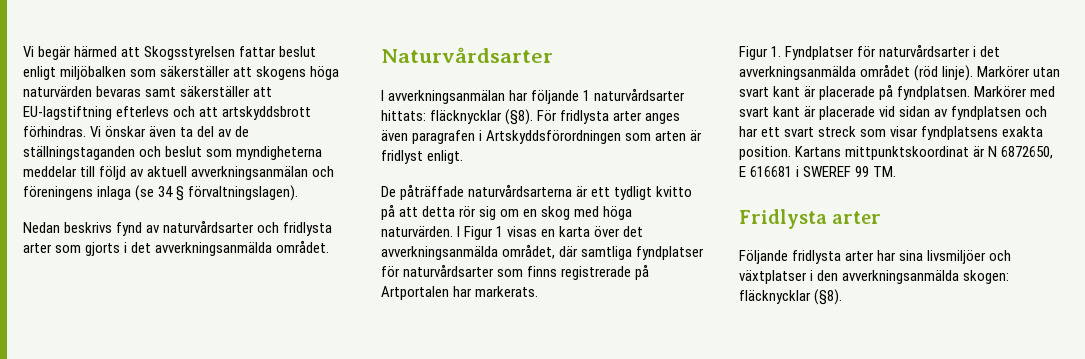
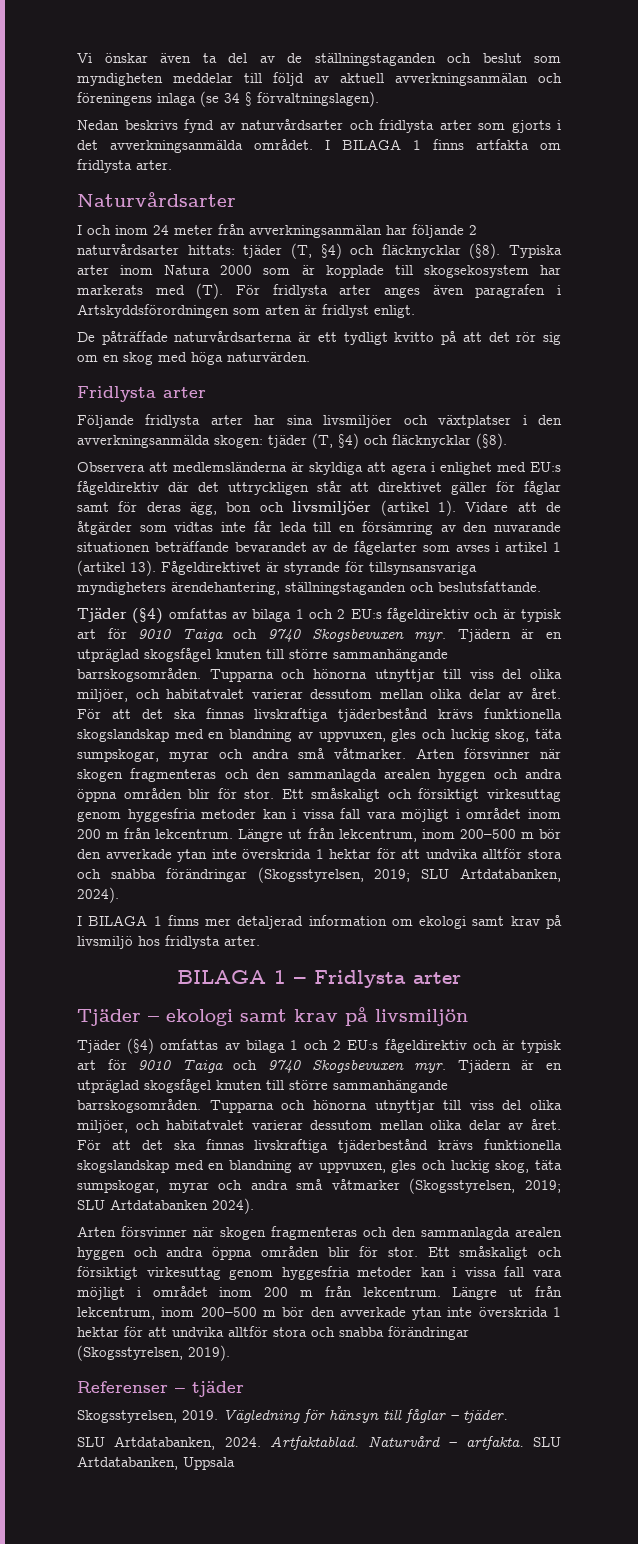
- Vi begär härmed att Skogsstyrelsen fattar beslut enligt miljöbalken som säkerställer att skogens höga naturvärden bevaras samt säkerställer att EU-lagstiftning efterlevs och att artskyddsbrott förhindras. Vi önskar även ta del av de ställningstaganden och beslut som myndigheterna meddelar till följd av aktuell avverkningsanmälan och föreningens inlaga (se 34 § förvaltningslagen).
+ Vi önskar även ta del av de ställningstaganden och beslut som myndigheten meddelar till följd av aktuell avverkningsanmälan och föreningens inlaga (se 34 § förvaltningslagen).
- Nedan beskrivs fynd av naturvårdsarter och fridlysta arter som gjorts i det avverkningsanmälda området.
+ Nedan beskrivs fynd av naturvårdsarter och fridlysta arter som gjorts i det avverkningsanmälda området. I BILAGA 1 finns artfakta om fridlysta arter.
  Naturvårdsarter
- I avverkningsanmälan har följande 1 naturvårdsarter hittats: fläcknycklar (§8). För fridlysta arter anges även paragrafen i Artskyddsförordningen som arten är fridlyst enligt.
+ I och inom 24 meter från avverkningsanmälan har följande 2 naturvårdsarter hittats: tjäder (T, §4) och fläcknycklar (§8). Typiska arter inom Natura 2000 som är kopplade till skogsekosystem har markerats med (T). För fridlysta arter anges även paragrafen i Artskyddsförordningen som arten är fridlyst enligt.
- De påträffade naturvårdsarterna är ett tydligt kvitto på att detta rör sig om en skog med höga naturvärden. I Figur 1 visas en karta över det avverkningsanmälda området, där samtliga fyndplatser för naturvårdsarter som finns registrerade på Artportalen har markerats.
- Figur 1. Fyndplatser för naturvårdsarter i det avverkningsanmälda området (röd linje). Markörer utan svart kant är placerade på fyndplatsen. Markörer med svart kant är placerade vid sidan av fyndplatsen och har ett svart streck som visar fyndplatsens exakta position. Kartans mittpunktskoordinat är N 6872650, E 616681 i SWEREF 99 TM.
+ De påträffade naturvårdsarterna är ett tydligt kvitto på att det rör sig om en skog med höga naturvärden.
- Följande fridlysta arter har sina livsmiljöer och växtplatser i den avverkningsanmälda skogen: fläcknycklar (§8).
+ Följande fridlysta arter har sina livsmiljöer och växtplatser i den avverkningsanmälda skogen: tjäder (T, §4) och fläcknycklar (§8).
+ Observera att medlemsländerna är skyldiga att agera i enlighet med EU:s fågeldirektiv där det uttryckligen står att direktivet gäller för fåglar samt för deras ägg, bon och livsmiljöer (artikel 1). Vidare att de åtgärder som vidtas inte får leda till en försämring av den nuvarande situationen beträffande bevarandet av de fågelarter som avses i artikel 1 (artikel 13). Fågeldirektivet är styrande för tillsynsansvariga myndigheters ärendehantering, ställningstaganden och beslutsfattande.
+ Tjäder (§4) omfattas av bilaga 1 och 2 EU:s fågeldirektiv och är typisk art för 9010 Taiga och 9740 Skogsbevuxen myr. Tjädern är en utpräglad skogsfågel knuten till större sammanhängande barrskogsområden. Tupparna och hönorna utnyttjar till viss del olika miljöer, och habitatvalet varierar dessutom mellan olika delar av året. För att det ska finnas livskraftiga tjäderbestånd krävs funktionella skogslandskap med en blandning av uppvuxen, gles och luckig skog, täta sumpskogar, myrar och andra små våtmarker. Arten försvinner när skogen fragmenteras och den sammanlagda arealen hyggen och andra öppna områden blir för stor. Ett småskaligt och försiktigt virkesuttag genom hyggesfria metoder kan i vissa fall vara möjligt i området inom 200 m från lekcentrum. Längre ut från lekcentrum, inom 200–500 m bör den avverkade ytan inte överskrida 1 hektar för att undvika alltför stora och snabba förändringar (Skogsstyrelsen, 2019; SLU Artdatabanken, 2024).
+ I BILAGA 1 finns mer detaljerad information om ekologi samt krav på livsmiljö hos fridlysta arter.
+ BILAGA 1 – Fridlysta arter
+ Tjäder – ekologi samt krav på livsmiljön
+ Tjäder (§4) omfattas av bilaga 1 och 2 EU:s fågeldirektiv och är typisk art för 9010 Taiga och 9740 Skogsbevuxen myr. Tjädern är en utpräglad skogsfågel knuten till större sammanhängande barrskogsområden. Tupparna och hönorna utnyttjar till viss del olika miljöer, och habitatvalet varierar dessutom mellan olika delar av året. För att det ska finnas livskraftiga tjäderbestånd krävs funktionella skogslandskap med en blandning av uppvuxen, gles och luckig skog, täta sumpskogar, myrar och andra små våtmarker (Skogsstyrelsen, 2019; SLU Artdatabanken 2024).
+ Arten försvinner när skogen fragmenteras och den sammanlagda arealen hyggen och andra öppna områden blir för stor. Ett småskaligt och försiktigt virkesuttag genom hyggesfria metoder kan i vissa fall vara möjligt i området inom 200 m från lekcentrum. Längre ut från lekcentrum, inom 200–500 m bör den avverkade ytan inte överskrida 1 hektar för att undvika alltför stora och snabba förändringar (Skogsstyrelsen, 2019).
+ Referenser – tjäder
+ Skogsstyrelsen, 2019. Vägledning för hänsyn till fåglar – tjäder.
+ SLU Artdatabanken, 2024. Artfaktablad. Naturvård – artfakta. SLU Artdatabanken, Uppsala

